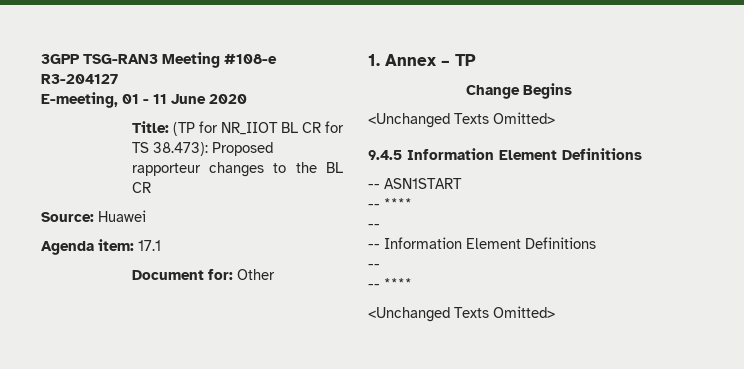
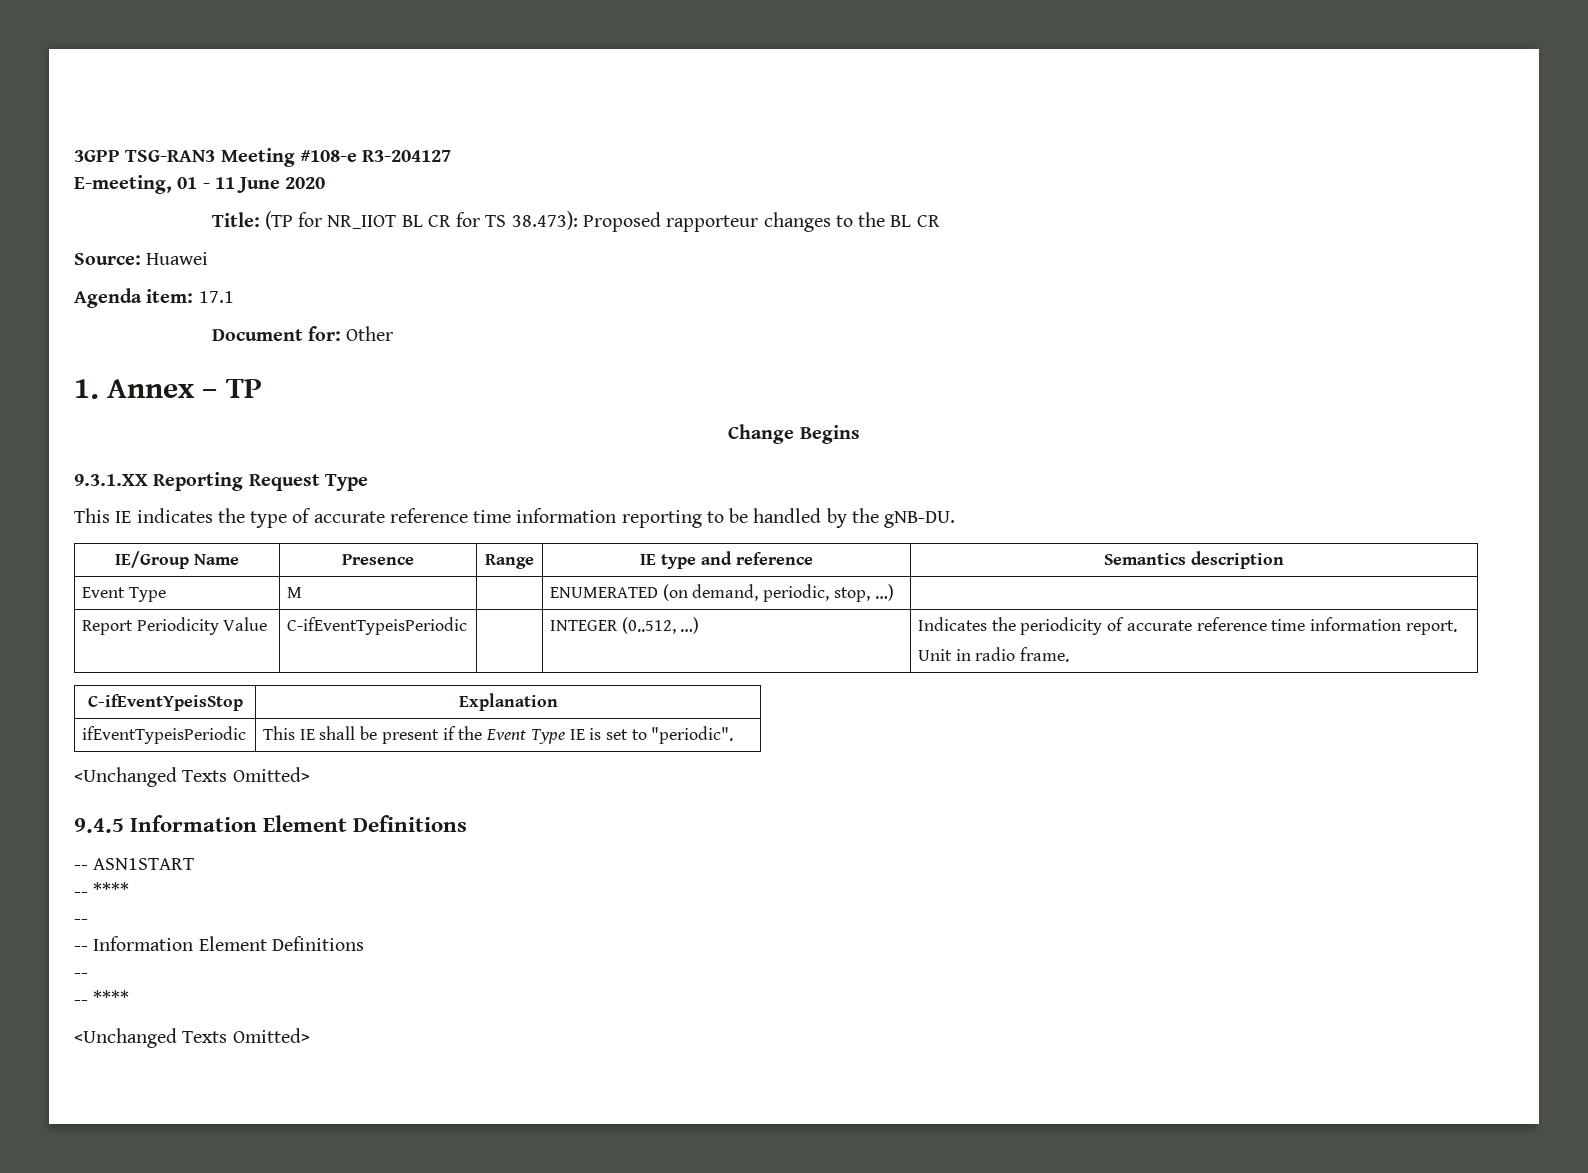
+ 9.3.1.XX Reporting Request Type
+ This IE indicates the type of accurate reference time information reporting to be handled by the gNB-DU.
+ IE/Group Name | Presence | Range | IE type and reference | Semantics description
+ Event Type | M | | ENUMERATED (on demand, periodic, stop, …) |
+ Report Periodicity Value | C-ifEventTypeisPeriodic | | INTEGER (0..512, …) | Indicates the periodicity of accurate reference time information report.
+ Unit in radio frame.
+ C-ifEventYpeisStop | Explanation
+ ifEventTypeisPeriodic | This IE shall be present if the Event Type IE is set to "periodic".

